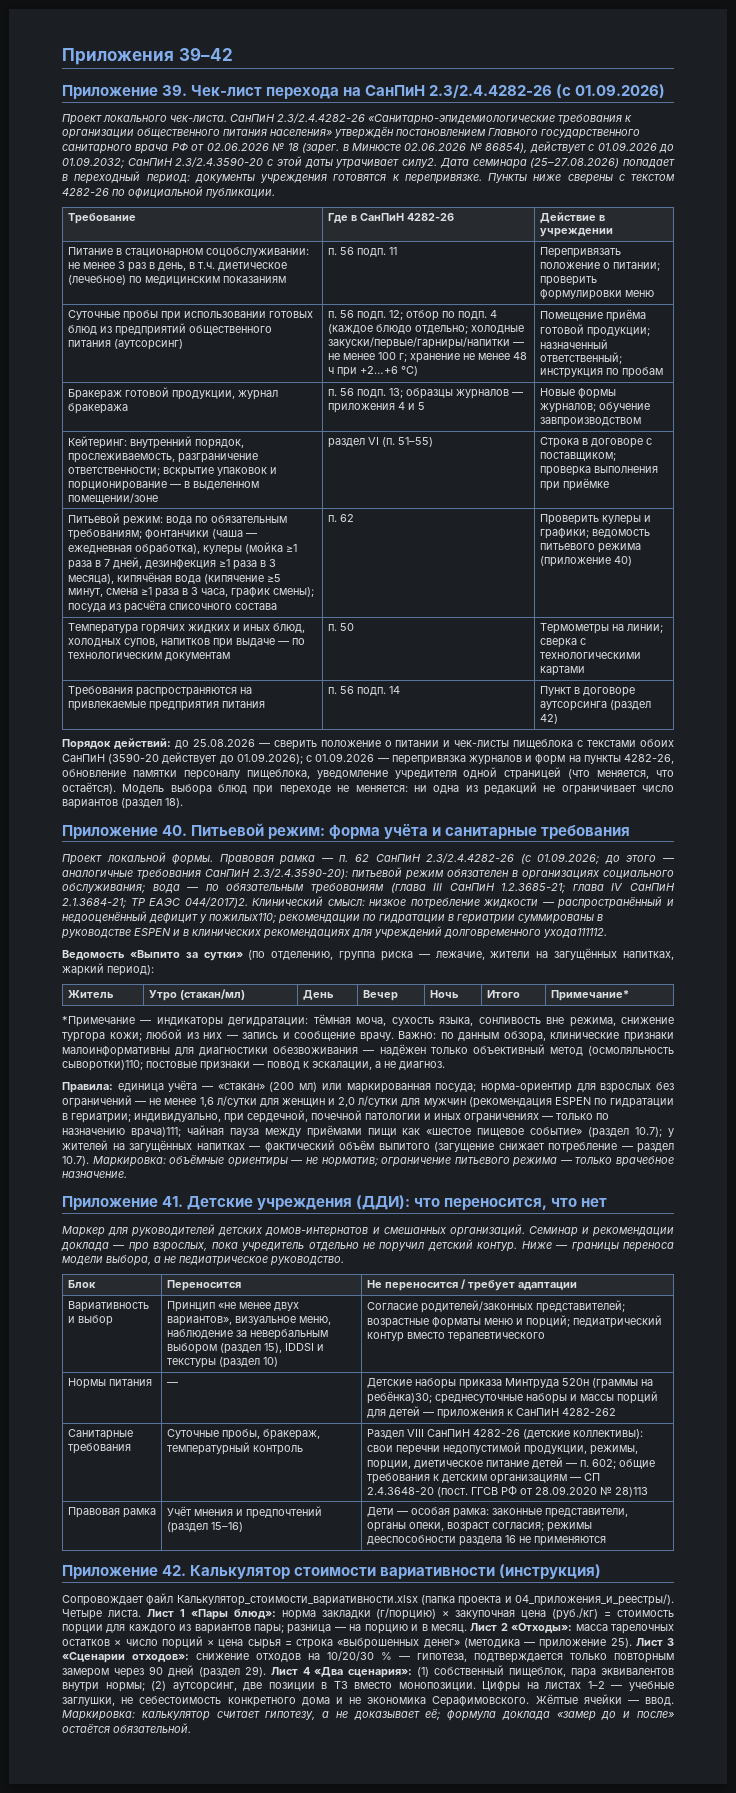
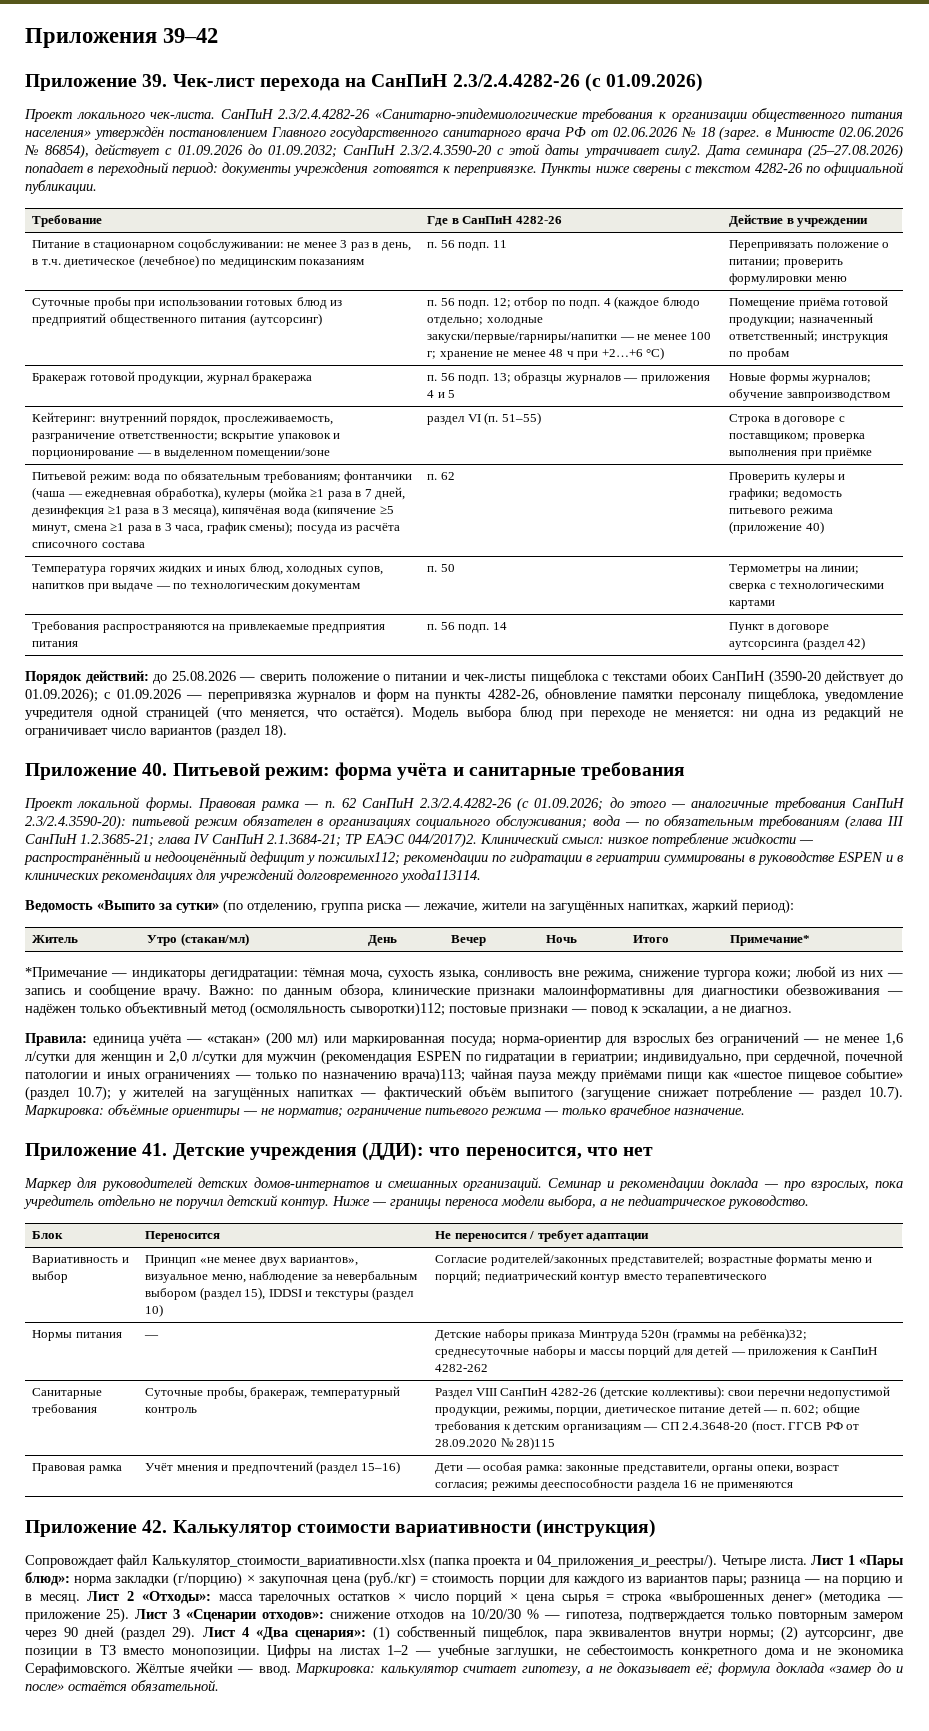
- Клинический смысл: низкое потребление жидкости — распространённый и недооценённый дефицит у пожилых110; рекомендации по гидратации в гериатрии суммированы в руководстве ESPEN и в клинических рекомендациях для учреждений долговременного ухода111112.
+ Клинический смысл: низкое потребление жидкости — распространённый и недооценённый дефицит у пожилых112; рекомендации по гидратации в гериатрии суммированы в руководстве ESPEN и в клинических рекомендациях для учреждений долговременного ухода113114.
- Важно: по данным обзора, клинические признаки малоинформативны для диагностики обезвоживания — надёжен только объективный метод (осмоляльность сыворотки)110; постовые признаки — повод к эскалации, а не диагноз.
+ Важно: по данным обзора, клинические признаки малоинформативны для диагностики обезвоживания — надёжен только объективный метод (осмоляльность сыворотки)112; постовые признаки — повод к эскалации, а не диагноз.
- индивидуально, при сердечной, почечной патологии и иных ограничениях — только по назначению врача)111;
+ индивидуально, при сердечной, почечной патологии и иных ограничениях — только по назначению врача)113;
- Нормы питания | — | Детские наборы приказа Минтруда 520н (граммы на ребёнка)30; среднесуточные наборы и массы порций для детей — приложения к СанПиН 4282-262
+ Нормы питания | — | Детские наборы приказа Минтруда 520н (граммы на ребёнка)32; среднесуточные наборы и массы порций для детей — приложения к СанПиН 4282-262
- Санитарные требования | Суточные пробы, бракераж, температурный контроль | Раздел VIII СанПиН 4282-26 (детские коллективы): свои перечни недопустимой продукции, режимы, порции, диетическое питание детей — п. 602; общие требования к детским организациям — СП 2.4.3648-20 (пост. ГГСВ РФ от 28.09.2020 № 28)113
+ Санитарные требования | Суточные пробы, бракераж, температурный контроль | Раздел VIII СанПиН 4282-26 (детские коллективы): свои перечни недопустимой продукции, режимы, порции, диетическое питание детей — п. 602; общие требования к детским организациям — СП 2.4.3648-20 (пост. ГГСВ РФ от 28.09.2020 № 28)115

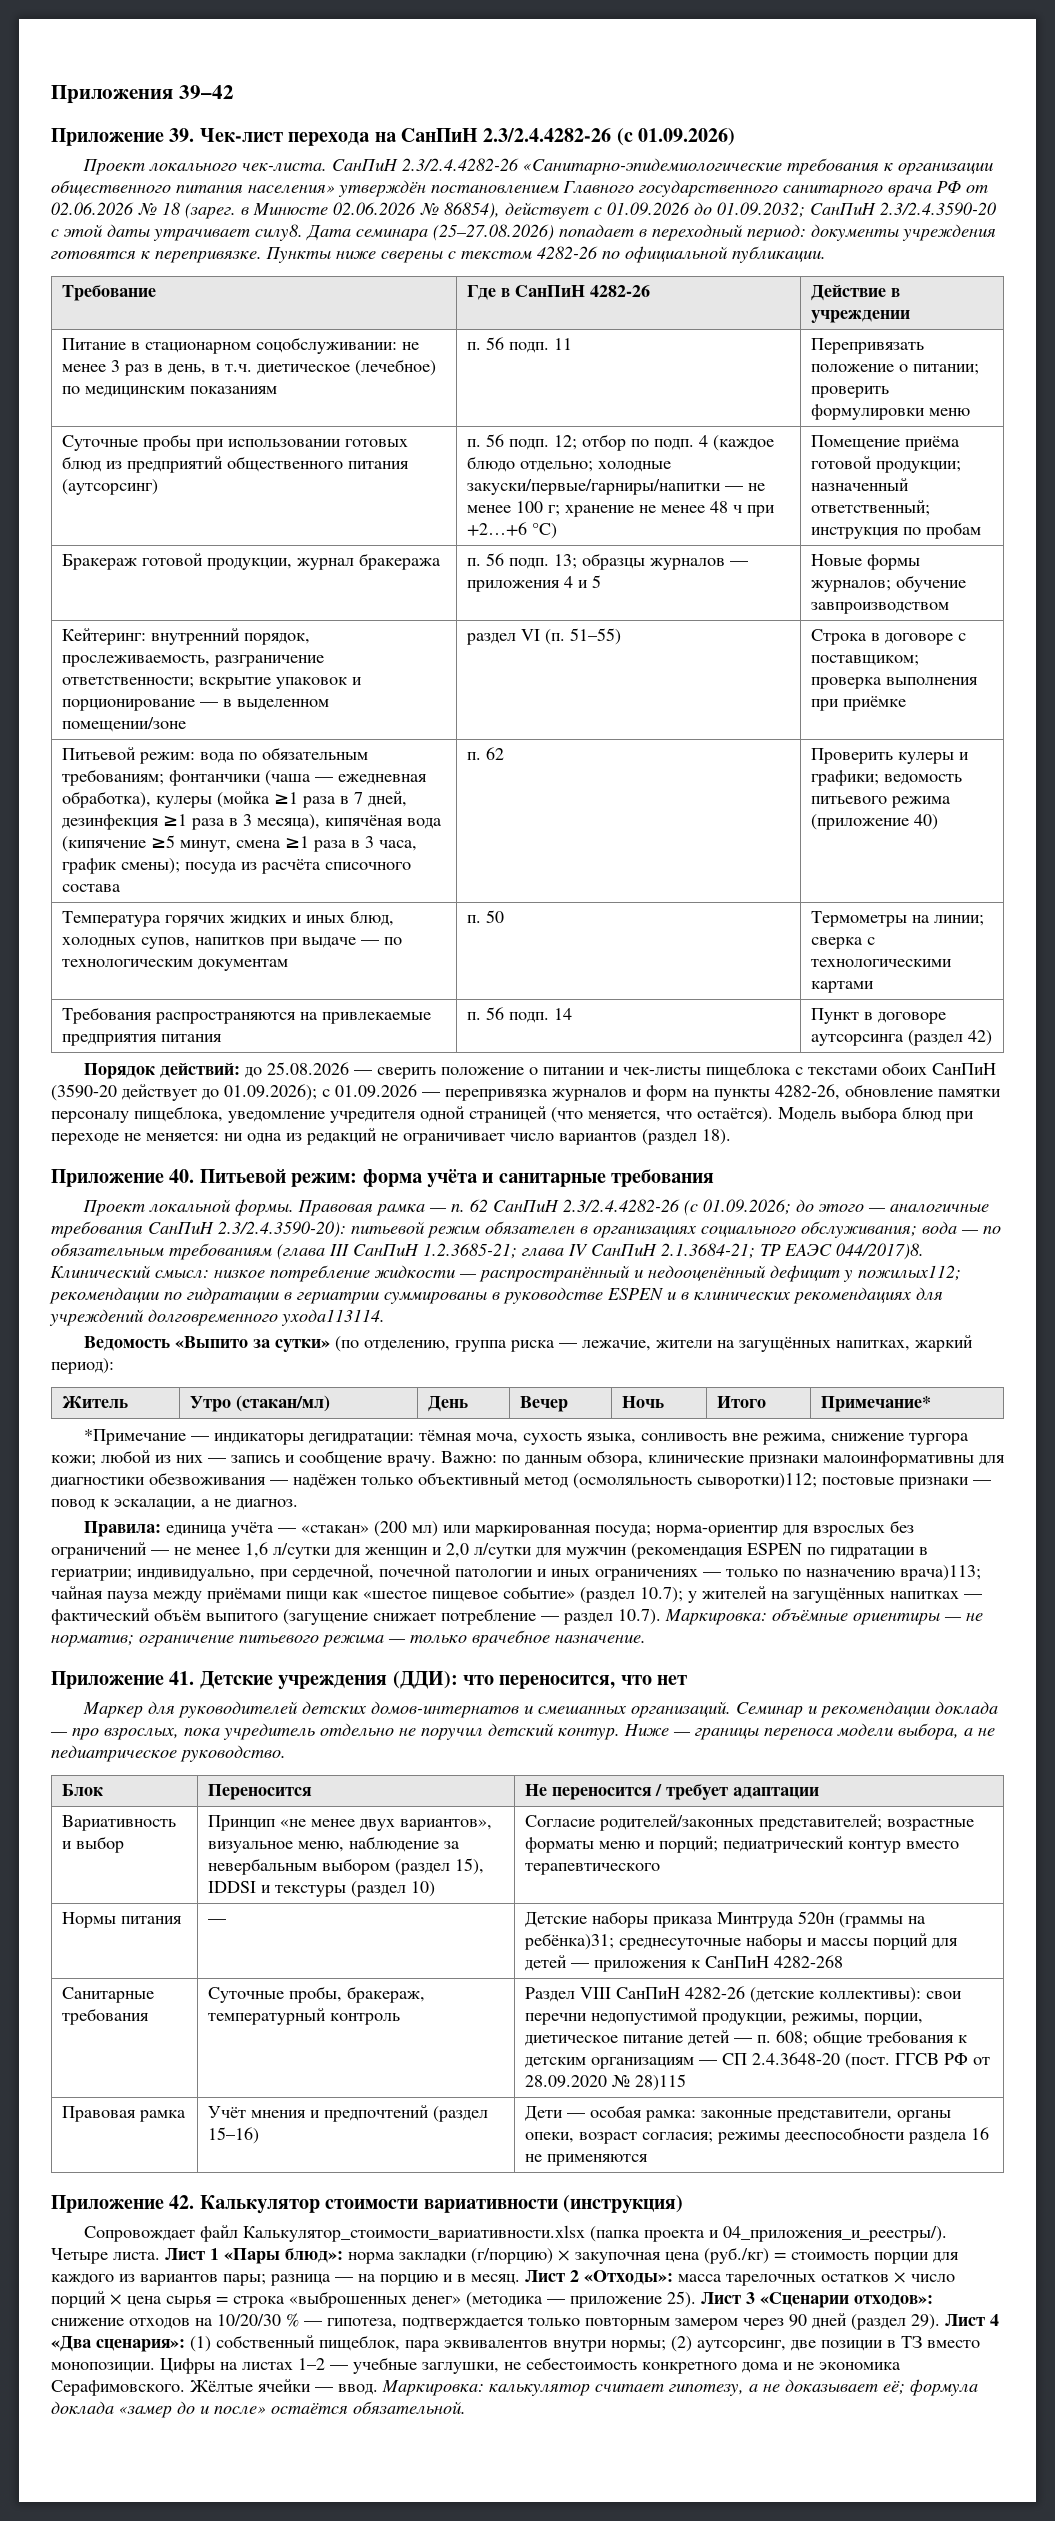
- СанПиН 2.3/2.4.4282-26 «Санитарно-эпидемиологические требования к организации общественного питания населения» утверждён постановлением Главного государственного санитарного врача РФ от 02.06.2026 № 18 (зарег. в Минюсте 02.06.2026 № 86854), действует с 01.09.2026 до 01.09.2032; СанПиН 2.3/2.4.3590-20 с этой даты утрачивает силу2.
+ СанПиН 2.3/2.4.4282-26 «Санитарно-эпидемиологические требования к организации общественного питания населения» утверждён постановлением Главного государственного санитарного врача РФ от 02.06.2026 № 18 (зарег. в Минюсте 02.06.2026 № 86854), действует с 01.09.2026 до 01.09.2032; СанПиН 2.3/2.4.3590-20 с этой даты утрачивает силу8.
- Правовая рамка — п. 62 СанПиН 2.3/2.4.4282-26 (с 01.09.2026; до этого — аналогичные требования СанПиН 2.3/2.4.3590-20): питьевой режим обязателен в организациях социального обслуживания; вода — по обязательным требованиям (глава III СанПиН 1.2.3685-21; глава IV СанПиН 2.1.3684-21; ТР ЕАЭС 044/2017)2.
+ Правовая рамка — п. 62 СанПиН 2.3/2.4.4282-26 (с 01.09.2026; до этого — аналогичные требования СанПиН 2.3/2.4.3590-20): питьевой режим обязателен в организациях социального обслуживания; вода — по обязательным требованиям (глава III СанПиН 1.2.3685-21; глава IV СанПиН 2.1.3684-21; ТР ЕАЭС 044/2017)8.
- Нормы питания | — | Детские наборы приказа Минтруда 520н (граммы на ребёнка)32; среднесуточные наборы и массы порций для детей — приложения к СанПиН 4282-262
+ Нормы питания | — | Детские наборы приказа Минтруда 520н (граммы на ребёнка)31; среднесуточные наборы и массы порций для детей — приложения к СанПиН 4282-268
- Санитарные требования | Суточные пробы, бракераж, температурный контроль | Раздел VIII СанПиН 4282-26 (детские коллективы): свои перечни недопустимой продукции, режимы, порции, диетическое питание детей — п. 602; общие требования к детским организациям — СП 2.4.3648-20 (пост. ГГСВ РФ от 28.09.2020 № 28)115
+ Санитарные требования | Суточные пробы, бракераж, температурный контроль | Раздел VIII СанПиН 4282-26 (детские коллективы): свои перечни недопустимой продукции, режимы, порции, диетическое питание детей — п. 608; общие требования к детским организациям — СП 2.4.3648-20 (пост. ГГСВ РФ от 28.09.2020 № 28)115

